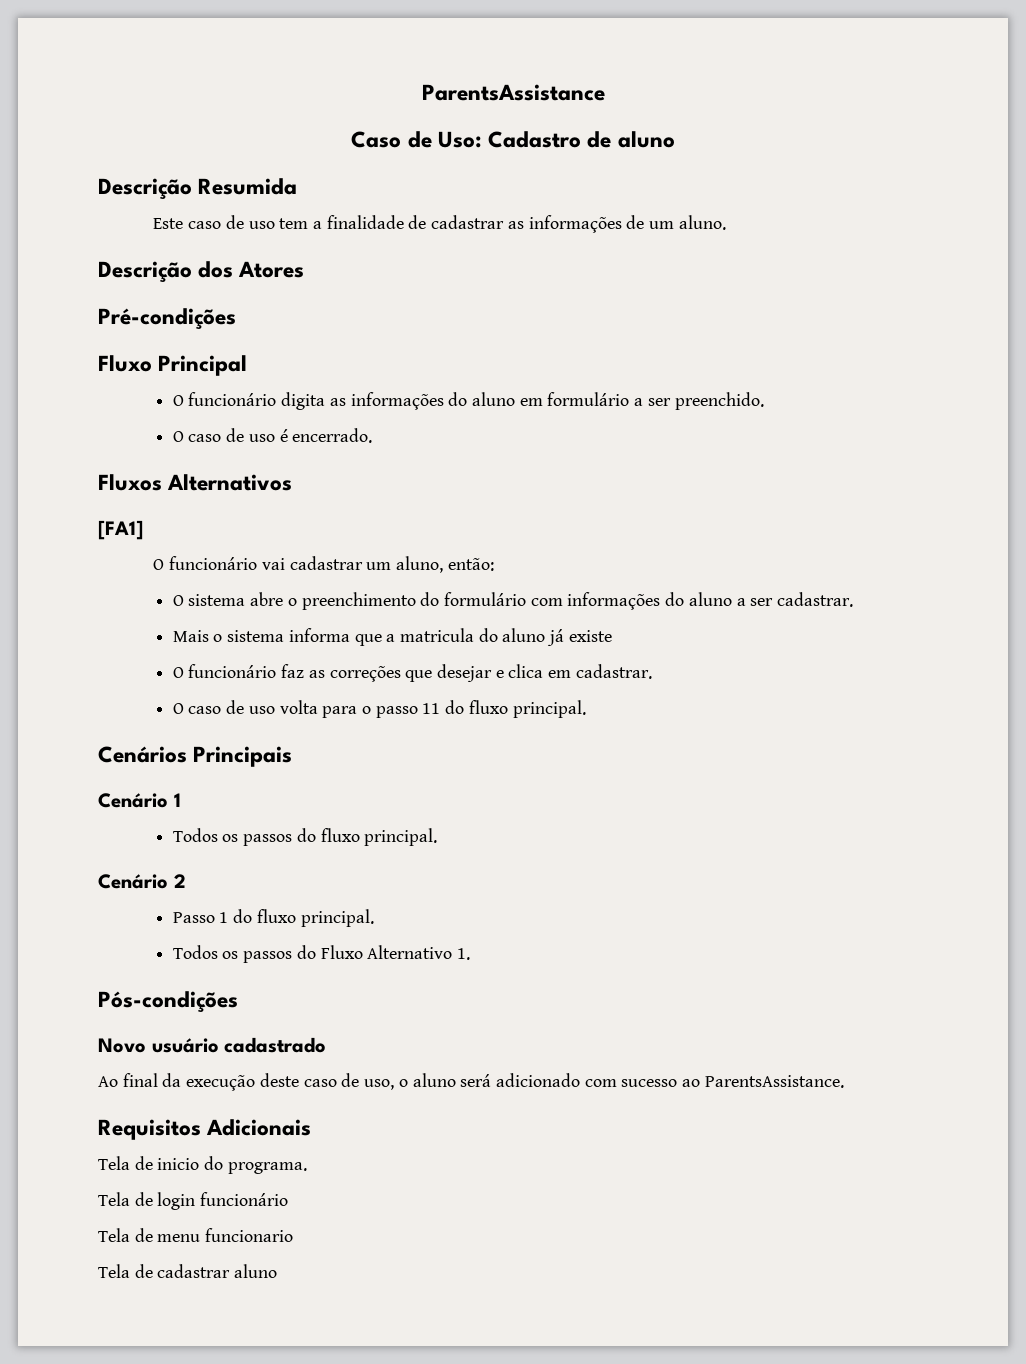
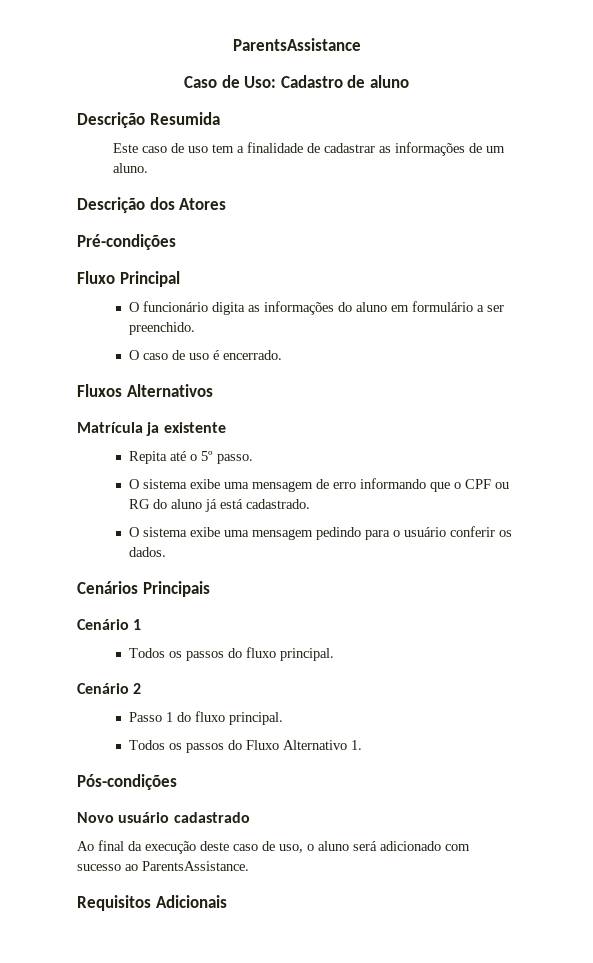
- [FA1]
- O funcionário vai cadastrar um aluno, então:
- O sistema abre o preenchimento do formulário com informações do aluno a ser cadastrar.
- Mais o sistema informa que a matricula do aluno já existe
- O funcionário faz as correções que desejar e clica em cadastrar.
- O caso de uso volta para o passo 11 do fluxo principal.
+ Matrícula ja existente
+ Repita até o 5º passo.
+ O sistema exibe uma mensagem de erro informando que o CPF ou RG do aluno já está cadastrado.
+ O sistema exibe uma mensagem pedindo para o usuário conferir os dados.
- Tela de inicio do programa.
- Tela de login funcionário
- Tela de menu funcionario
- Tela de cadastrar aluno

